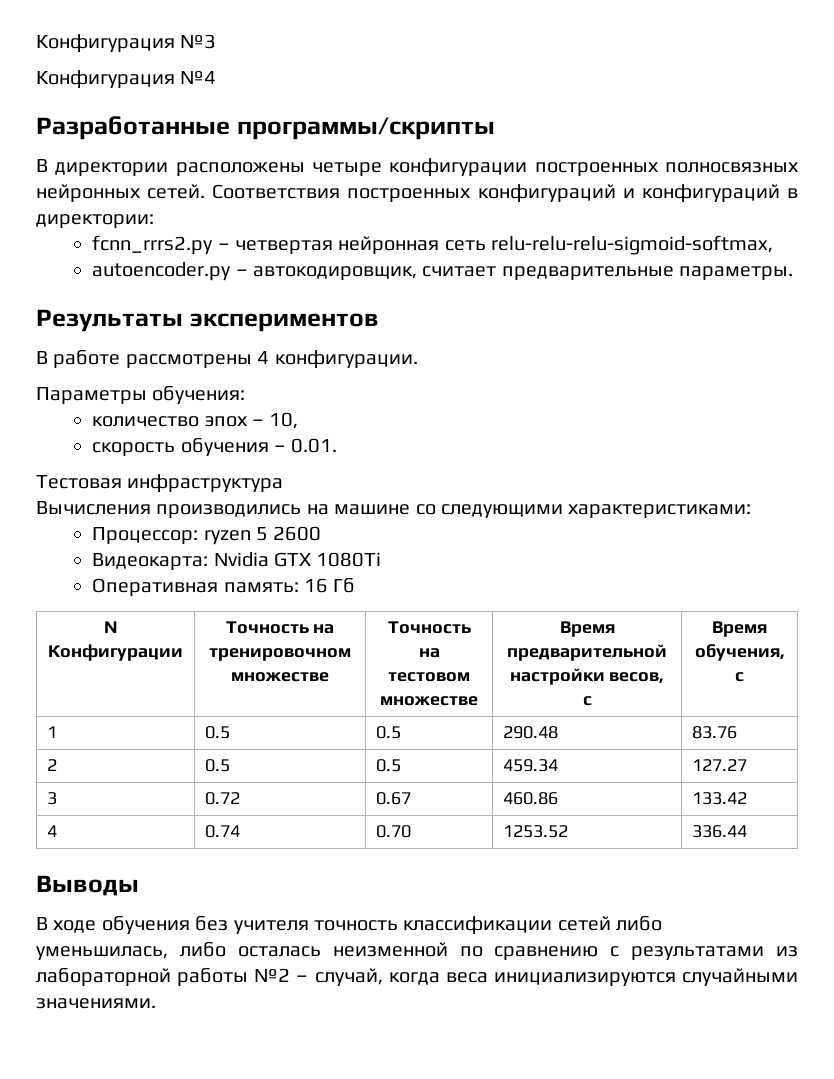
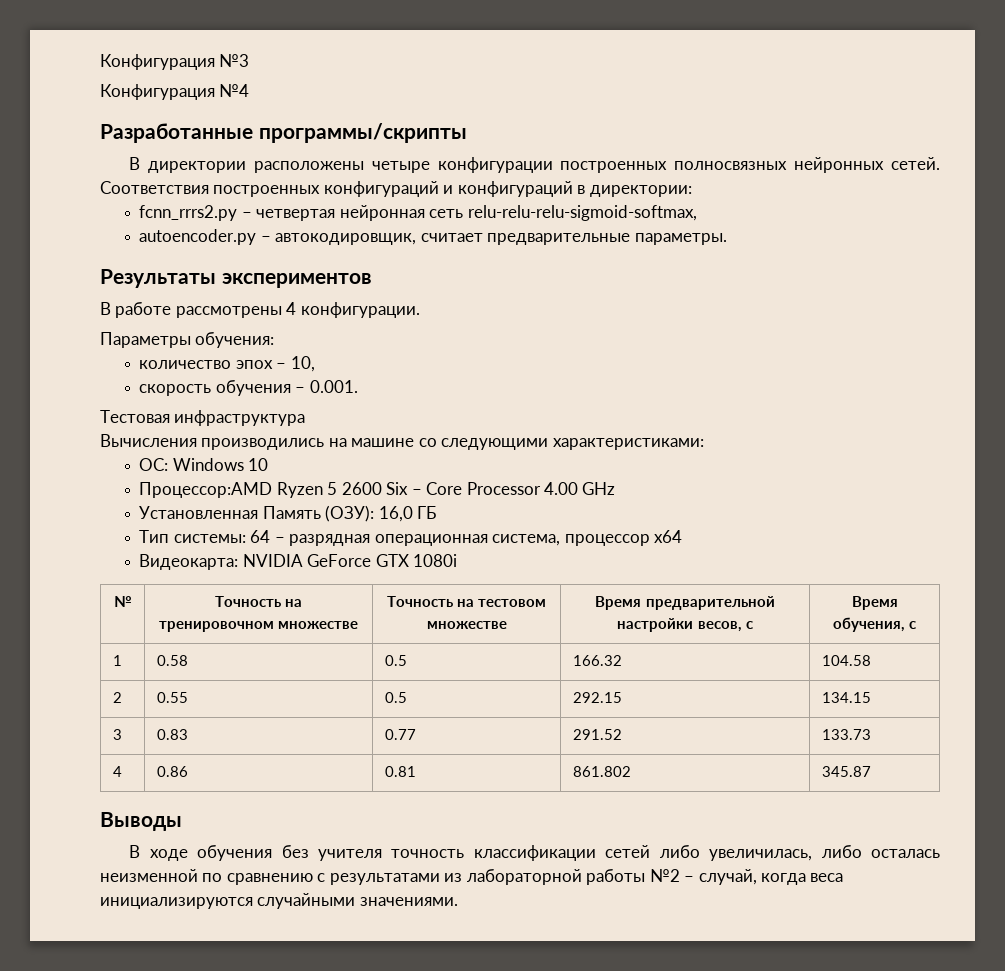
- скорость обучения – 0.01.
+ скорость обучения – 0.001.
- Процессор: ryzen 5 2600
- Видеокарта: Nvidia GTX 1080Ti
- Оперативная память: 16 Гб
+ ОС: Windows 10
+ Процессор:AMD Ryzen 5 2600 Six – Core Processor 4.00 GHz
+ Установленная Память (ОЗУ): 16,0 ГБ
+ Тип системы: 64 – разрядная операционная система, процессор х64
+ Видеокарта: NVIDIA GeForce GTX 1080i
- № Конфигурации | Точность на тренировочном множестве | Точность на тестовом множестве | Время предварительной настройки весов, с | Время обучения, с
+ № | Точность на тренировочном множестве | Точность на тестовом множестве | Время предварительной настройки весов, с | Время обучения, с
- 1 | 0.5 | 0.5 | 290.48 | 83.76
+ 1 | 0.58 | 0.5 | 166.32 | 104.58
- 2 | 0.5 | 0.5 | 459.34 | 127.27
+ 2 | 0.55 | 0.5 | 292.15 | 134.15
- 3 | 0.72 | 0.67 | 460.86 | 133.42
- 4 | 0.74 | 0.70 | 1253.52 | 336.44
+ 3 | 0.83 | 0.77 | 291.52 | 133.73
+ 4 | 0.86 | 0.81 | 861.802 | 345.87
- В ходе обучения без учителя точность классификации сетей либо уменьшилась, либо осталась неизменной по сравнению с результатами из лабораторной работы №2 – случай, когда веса инициализируются случайными значениями.
+ В ходе обучения без учителя точность классификации сетей либо увеличилась, либо осталась неизменной по сравнению с результатами из лабораторной работы №2 – случай, когда веса инициализируются случайными значениями.

